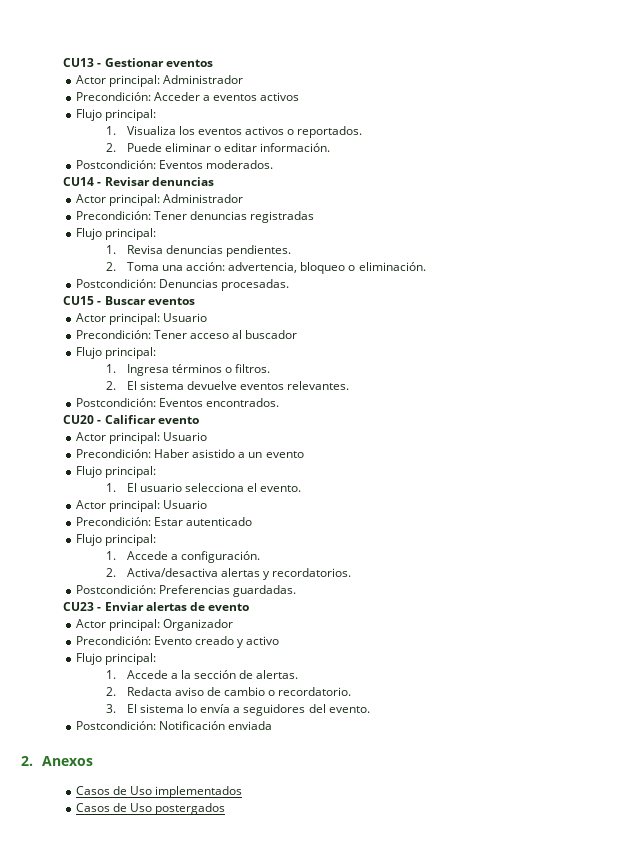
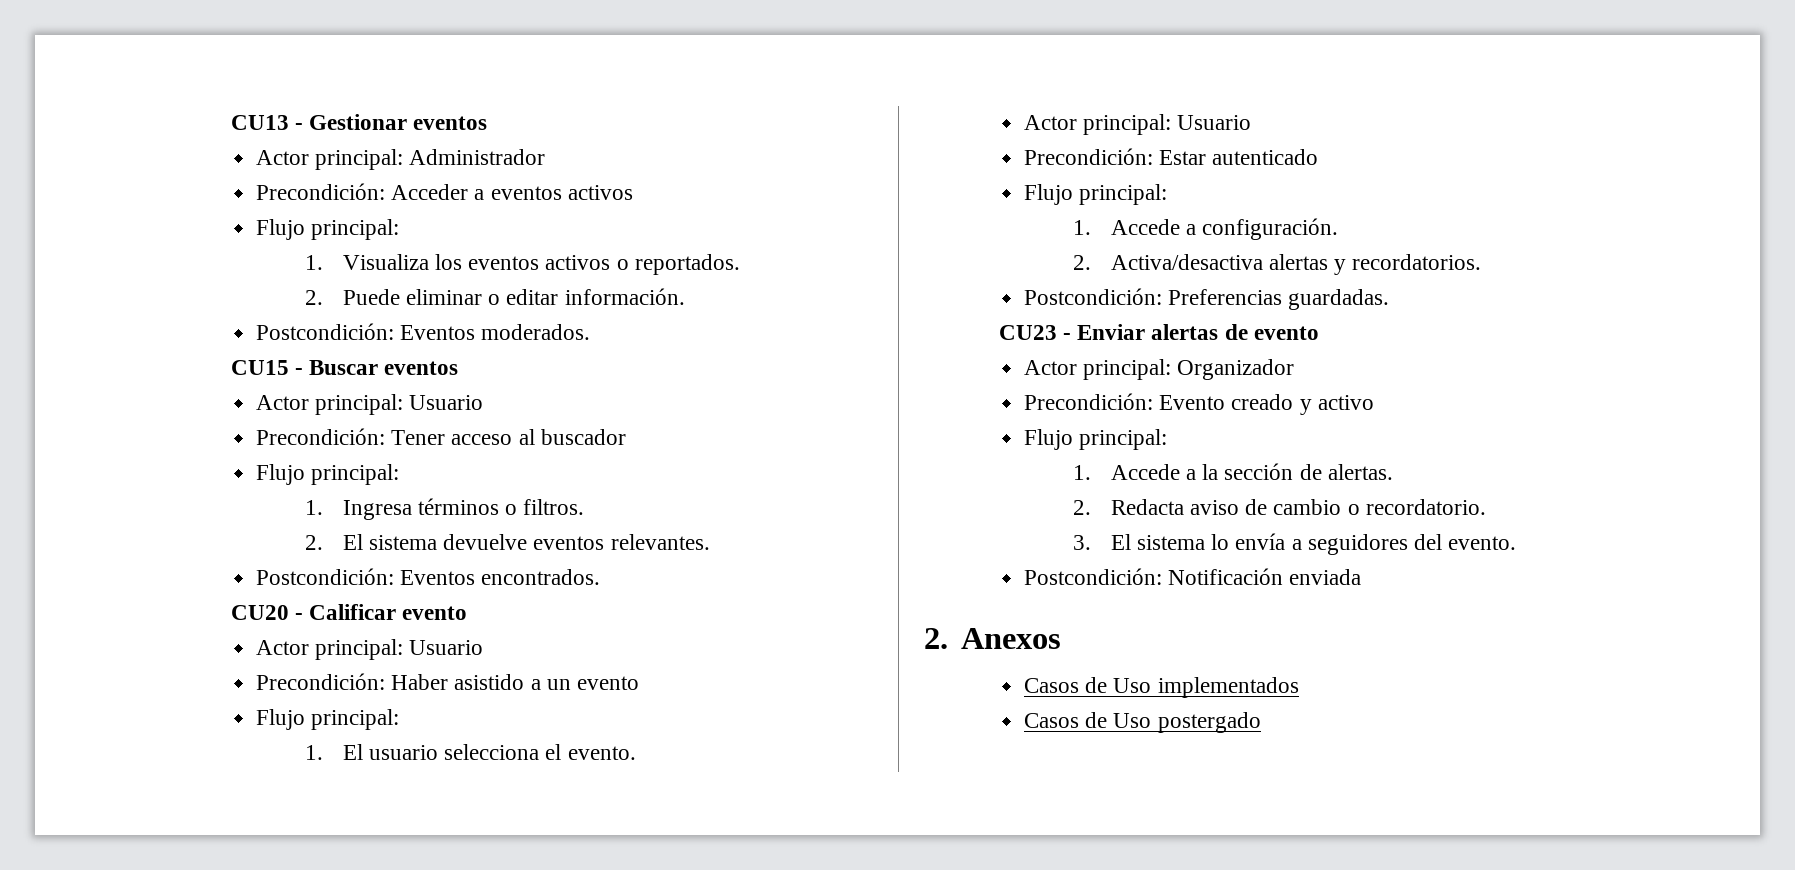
- CU14 - Revisar denuncias
- Actor principal: Administrador
- Precondición: Tener denuncias registradas
- Flujo principal:
- 1. Revisa denuncias pendientes.
- 2. Toma una acción: advertencia, bloqueo o eliminación.
- Postcondición: Denuncias procesadas.
- Casos de Uso postergados
+ Casos de Uso postergado

